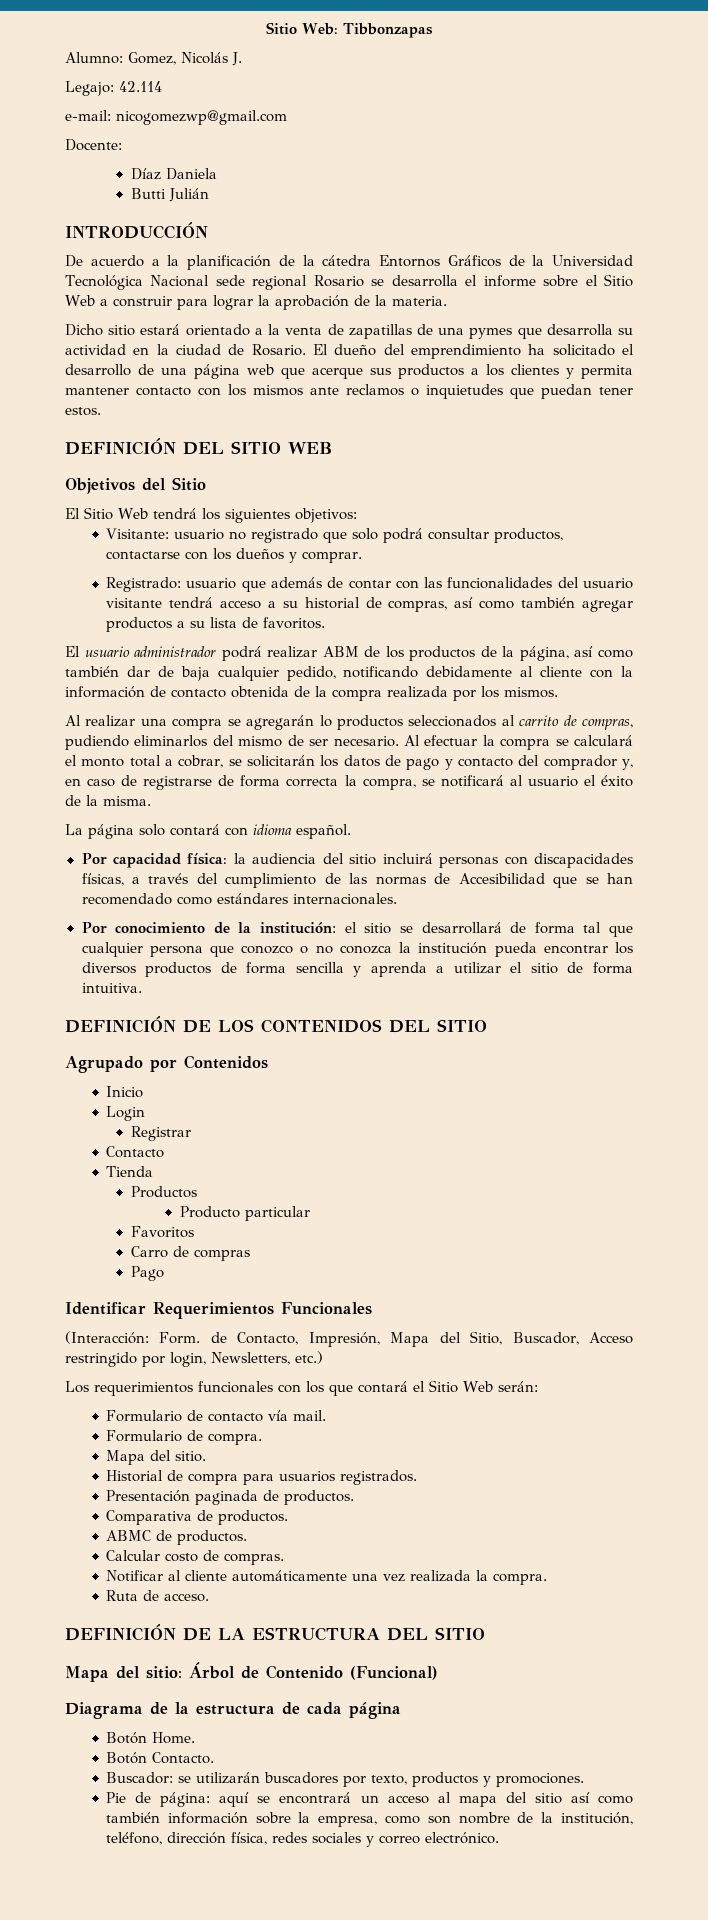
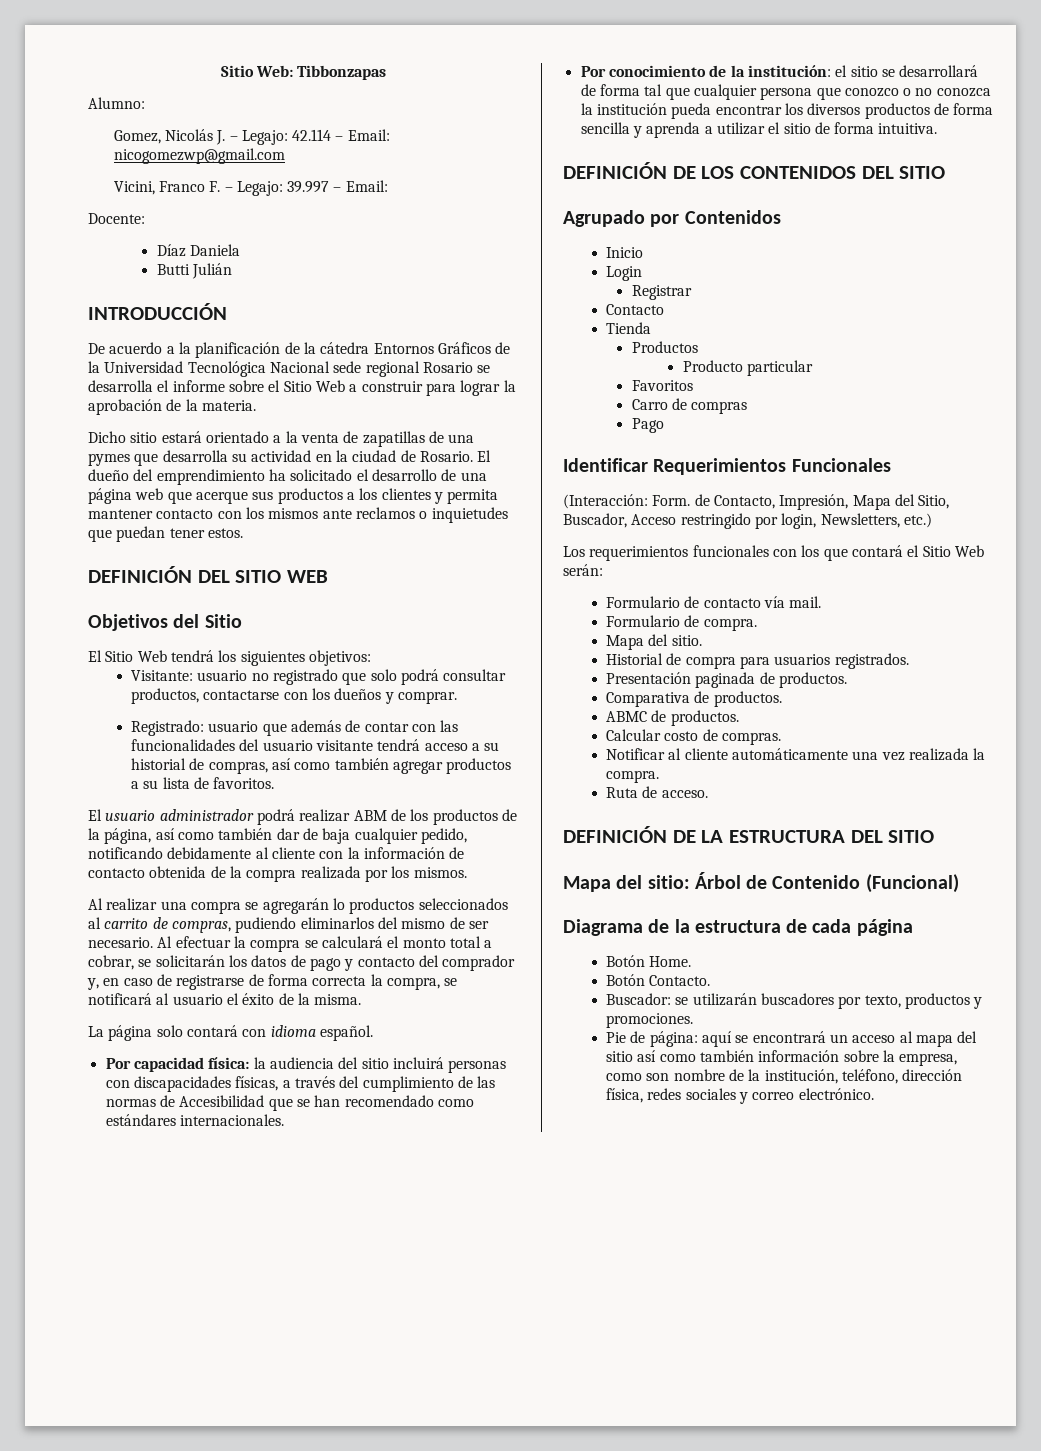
- Alumno: Gomez, Nicolás J.
- Legajo: 42.114
- e-mail: nicogomezwp@gmail.com
+ Alumno:
+ Gomez, Nicolás J. – Legajo: 42.114 – Email: nicogomezwp@gmail.com
+ Vicini, Franco F. – Legajo: 39.997 – Email:

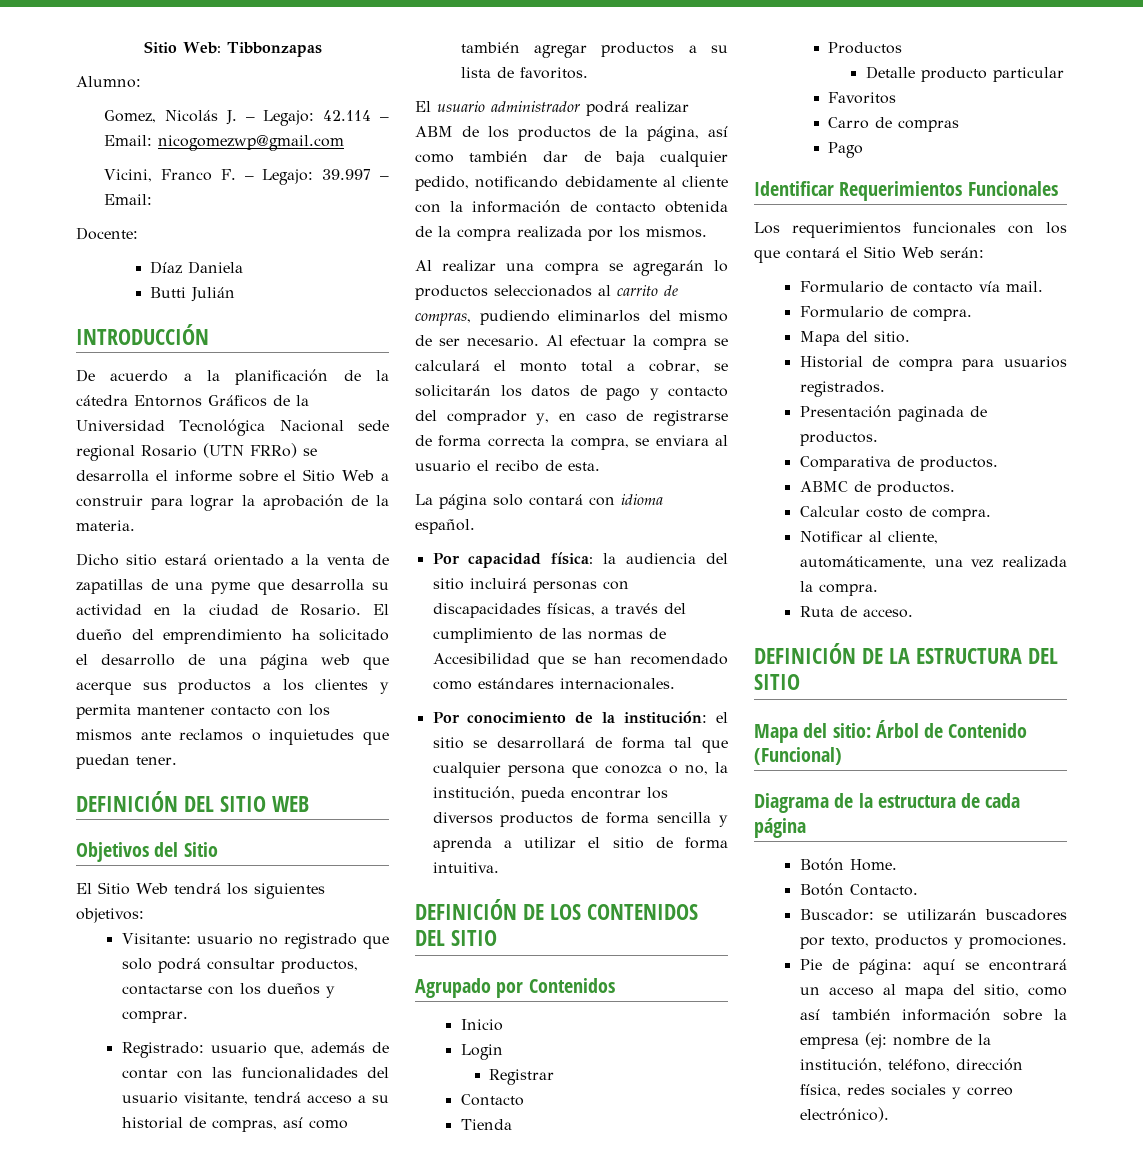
- De acuerdo a la planificación de la cátedra Entornos Gráficos de la Universidad Tecnológica Nacional sede regional Rosario se desarrolla el informe sobre el Sitio Web a construir para lograr la aprobación de la materia.
+ De acuerdo a la planificación de la cátedra Entornos Gráficos de la Universidad Tecnológica Nacional sede regional Rosario (UTN FRRo) se desarrolla el informe sobre el Sitio Web a construir para lograr la aprobación de la materia.
- Dicho sitio estará orientado a la venta de zapatillas de una pymes que desarrolla su actividad en la ciudad de Rosario.
+ Dicho sitio estará orientado a la venta de zapatillas de una pyme que desarrolla su actividad en la ciudad de Rosario.
- El dueño del emprendimiento ha solicitado el desarrollo de una página web que acerque sus productos a los clientes y permita mantener contacto con los mismos ante reclamos o inquietudes que puedan tener estos.
+ El dueño del emprendimiento ha solicitado el desarrollo de una página web que acerque sus productos a los clientes y permita mantener contacto con los mismos ante reclamos o inquietudes que puedan tener.
- Registrado: usuario que además de contar con las funcionalidades del usuario visitante tendrá acceso a su historial de compras, así como también agregar productos a su lista de favoritos.
+ Registrado: usuario que, además de contar con las funcionalidades del usuario visitante, tendrá acceso a su historial de compras, así como también agregar productos a su lista de favoritos.
- Al efectuar la compra se calculará el monto total a cobrar, se solicitarán los datos de pago y contacto del comprador y, en caso de registrarse de forma correcta la compra, se notificará al usuario el éxito de la misma.
+ Al efectuar la compra se calculará el monto total a cobrar, se solicitarán los datos de pago y contacto del comprador y, en caso de registrarse de forma correcta la compra, se enviara al usuario el recibo de esta.
- Por conocimiento de la institución: el sitio se desarrollará de forma tal que cualquier persona que conozco o no conozca la institución pueda encontrar los diversos productos de forma sencilla y aprenda a utilizar el sitio de forma intuitiva.
+ Por conocimiento de la institución: el sitio se desarrollará de forma tal que cualquier persona que conozca o no, la institución, pueda encontrar los diversos productos de forma sencilla y aprenda a utilizar el sitio de forma intuitiva.
- Producto particular
+ Detalle producto particular
- (Interacción: Form. de Contacto, Impresión, Mapa del Sitio, Buscador, Acceso restringido por login, Newsletters, etc.)
- Calcular costo de compras.
+ Calcular costo de compra.
- Notificar al cliente automáticamente una vez realizada la compra.
+ Notificar al cliente, automáticamente, una vez realizada la compra.
- Pie de página: aquí se encontrará un acceso al mapa del sitio así como también información sobre la empresa, como son nombre de la institución, teléfono, dirección física, redes sociales y correo electrónico.
+ Pie de página: aquí se encontrará un acceso al mapa del sitio, como así también información sobre la empresa (ej: nombre de la institución, teléfono, dirección física, redes sociales y correo electrónico).

